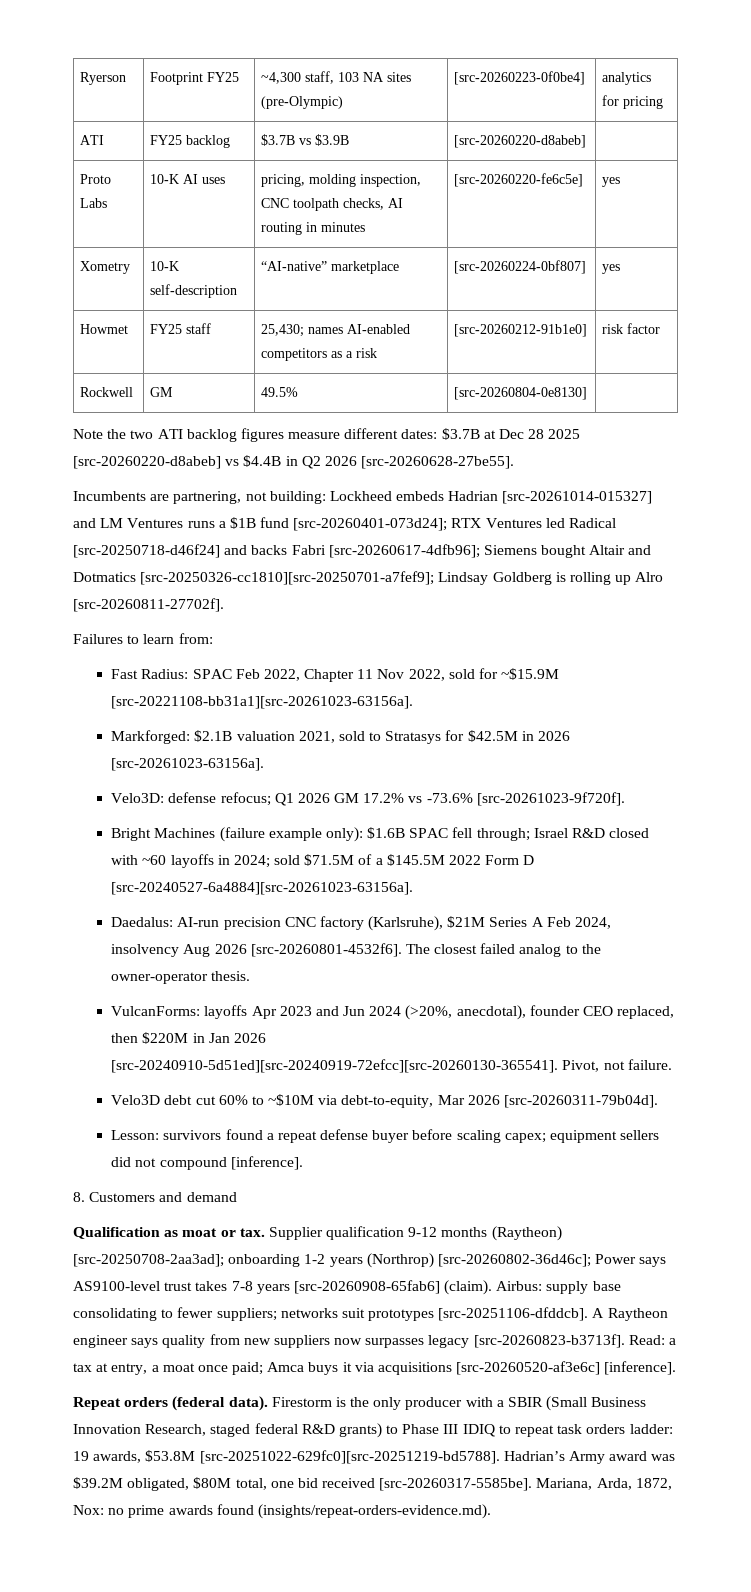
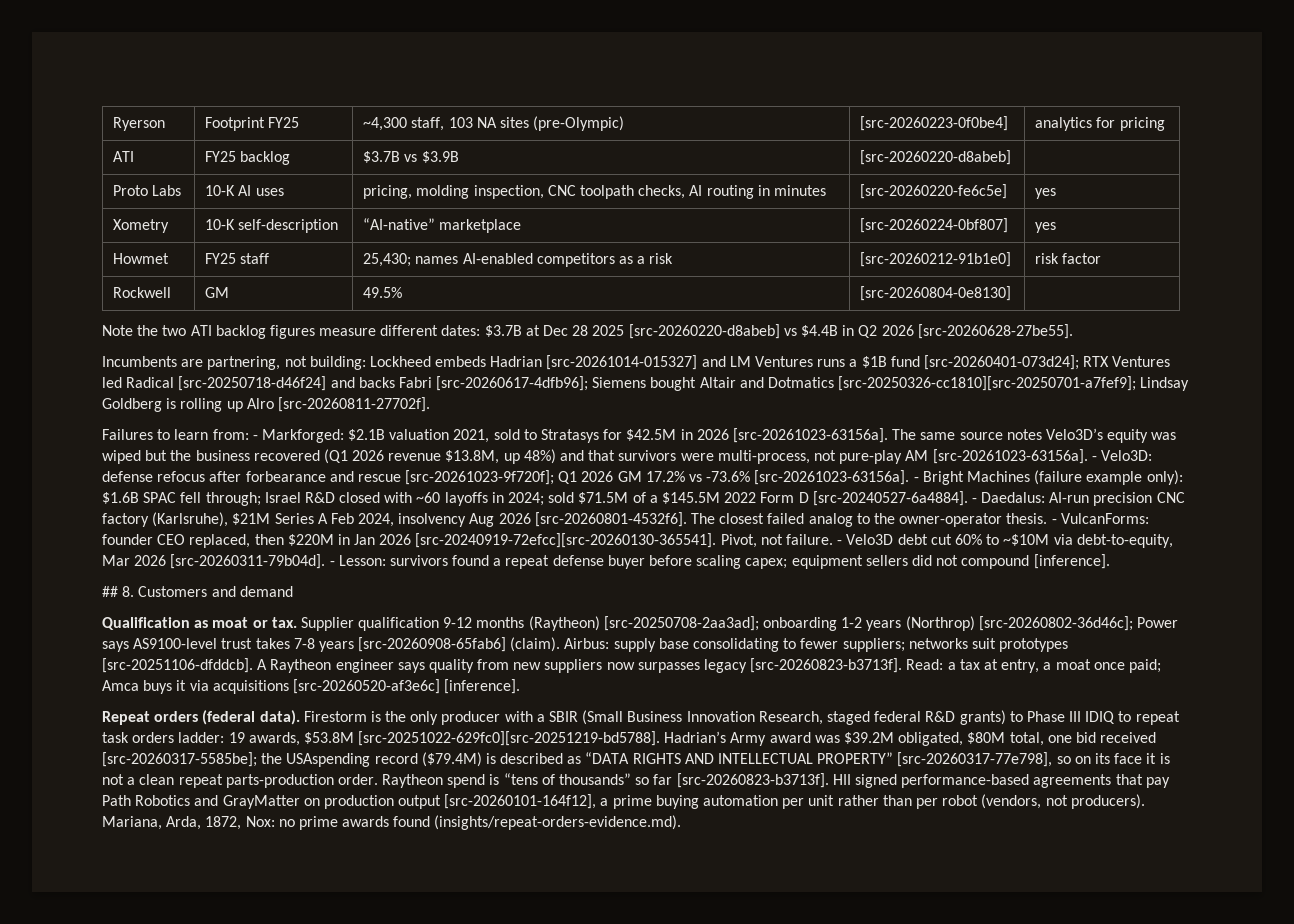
- Failures to learn from:
- Fast Radius: SPAC Feb 2022, Chapter 11 Nov 2022, sold for ~$15.9M [src-20221108-bb31a1][src-20261023-63156a].
- Markforged:
+ Failures to learn from: - Markforged:
- $2.1B valuation 2021, sold to Stratasys for $42.5M in 2026 [src-20261023-63156a].
- Velo3D: defense refocus;
+ $2.1B valuation 2021, sold to Stratasys for $42.5M in 2026 [src-20261023-63156a]. The same source notes Velo3D’s equity was wiped but the business recovered (Q1 2026 revenue $13.8M, up 48%) and that survivors were multi-process, not pure-play AM [src-20261023-63156a]. - Velo3D: defense refocus after forbearance and rescue [src-20261023-9f720f];
- Q1 2026 GM 17.2% vs -73.6% [src-20261023-9f720f].
- Bright Machines (failure example only):
+ Q1 2026 GM 17.2% vs -73.6% [src-20261023-63156a]. - Bright Machines (failure example only):
- sold $71.5M of a $145.5M 2022 Form D [src-20240527-6a4884][src-20261023-63156a].
- Daedalus:
+ sold $71.5M of a $145.5M 2022 Form D [src-20240527-6a4884]. - Daedalus:
- The closest failed analog to the owner-operator thesis.
- VulcanForms: layoffs Apr 2023 and Jun 2024 (>20%, anecdotal), founder CEO replaced, then $220M in Jan 2026 [src-20240910-5d51ed][src-20240919-72efcc][src-20260130-365541].
+ The closest failed analog to the owner-operator thesis. - VulcanForms: founder CEO replaced, then $220M in Jan 2026 [src-20240919-72efcc][src-20260130-365541].
- Pivot, not failure.
- Velo3D debt cut 60% to ~$10M via debt-to-equity, Mar 2026 [src-20260311-79b04d].
- Lesson: survivors found a repeat defense buyer before scaling capex; equipment sellers did not compound [inference].
+ Pivot, not failure. - Velo3D debt cut 60% to ~$10M via debt-to-equity, Mar 2026 [src-20260311-79b04d]. - Lesson: survivors found a repeat defense buyer before scaling capex; equipment sellers did not compound [inference].
- 8. Customers and demand
+ ## 8. Customers and demand
- Hadrian’s Army award was $39.2M obligated, $80M total, one bid received [src-20260317-5585be].
+ Hadrian’s Army award was $39.2M obligated, $80M total, one bid received [src-20260317-5585be]; the USAspending record ($79.4M) is described as “DATA RIGHTS AND INTELLECTUAL PROPERTY” [src-20260317-77e798], so on its face it is not a clean repeat parts-production order. Raytheon spend is “tens of thousands” so far [src-20260823-b3713f]. HII signed performance-based agreements that pay Path Robotics and GrayMatter on production output [src-20260101-164f12], a prime buying automation per unit rather than per robot (vendors, not producers).

